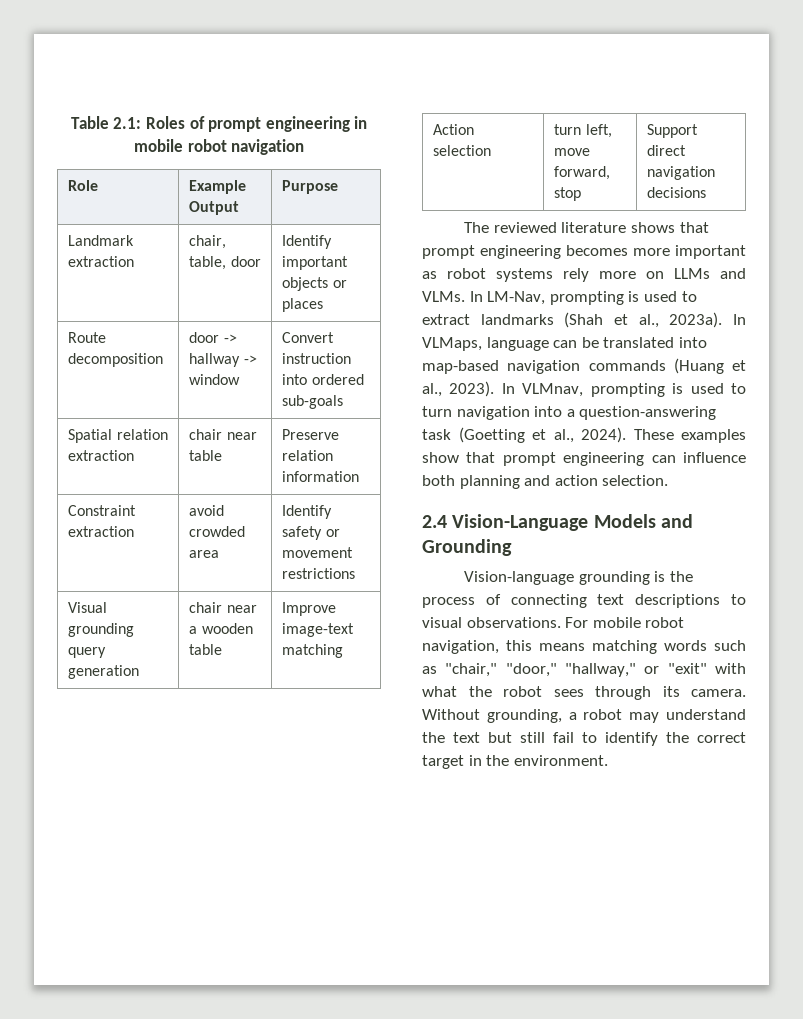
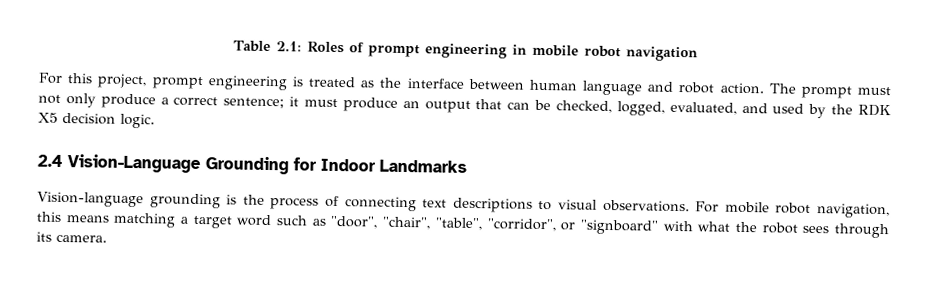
- Role | Example Output | Purpose
- Landmark extraction | chair, table, door | Identify important objects or places
- Route decomposition | door -> hallway -> window | Convert instruction into ordered sub-goals
- Spatial relation extraction | chair near table | Preserve relation information
- Constraint extraction | avoid crowded area | Identify safety or movement restrictions
- Visual grounding query generation | chair near a wooden table | Improve image-text matching
- Action selection | turn left, move forward, stop | Support direct navigation decisions
- The reviewed literature shows that prompt engineering becomes more important as robot systems rely more on LLMs and VLMs. In LM-Nav, prompting is used to extract landmarks (Shah et al., 2023a). In VLMaps, language can be translated into map-based navigation commands (Huang et al., 2023). In VLMnav, prompting is used to turn navigation into a question-answering task (Goetting et al., 2024). These examples show that prompt engineering can influence both planning and action selection.
+ For this project, prompt engineering is treated as the interface between human language and robot action. The prompt must not only produce a correct sentence; it must produce an output that can be checked, logged, evaluated, and used by the RDK X5 decision logic.
- 2.4 Vision-Language Models and Grounding
+ 2.4 Vision-Language Grounding for Indoor Landmarks
- For mobile robot navigation, this means matching words such as "chair," "door," "hallway," or "exit" with what the robot sees through its camera. Without grounding, a robot may understand the text but still fail to identify the correct target in the environment.
+ For mobile robot navigation, this means matching a target word such as "door", "chair", "table", "corridor", or "signboard" with what the robot sees through its camera.

